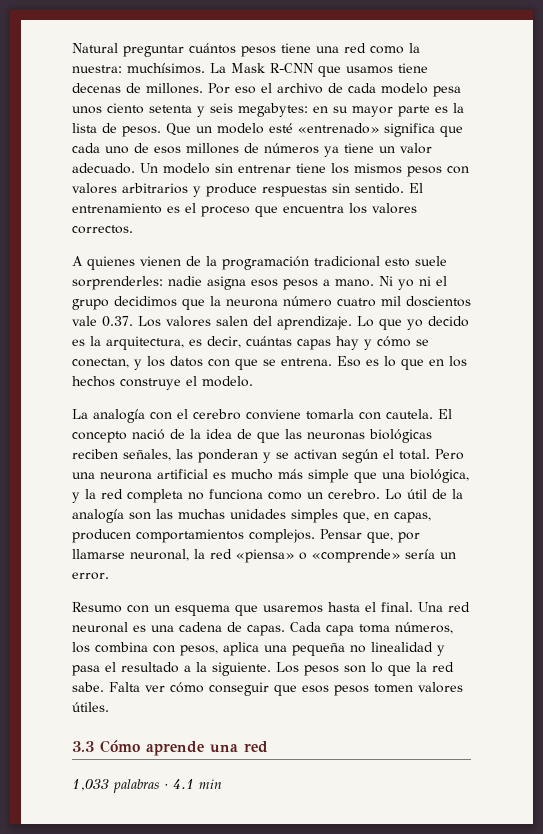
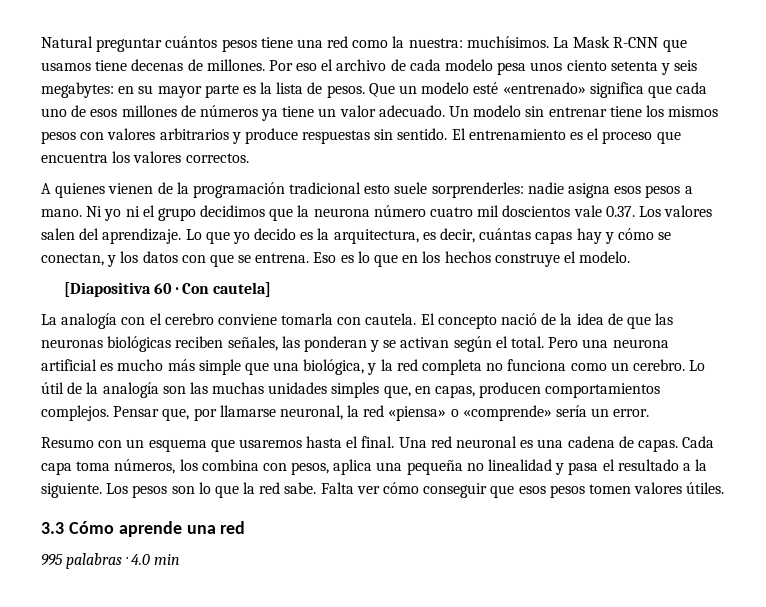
+ [Diapositiva 60 · Con cautela]
- 1,033 palabras · 4.1 min
+ 995 palabras · 4.0 min

